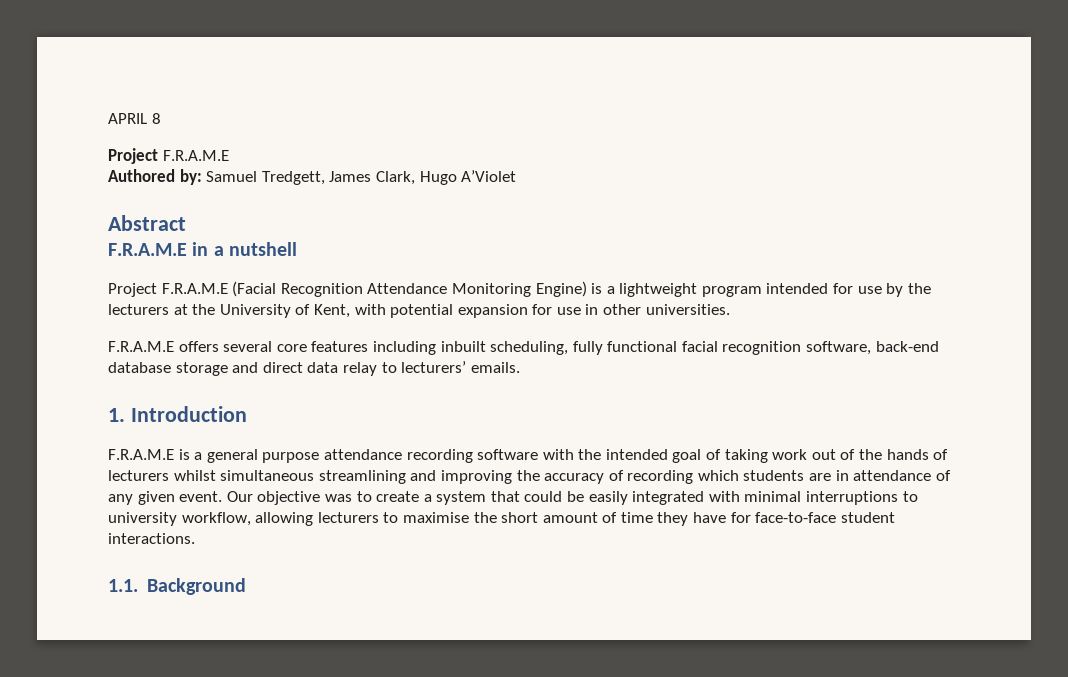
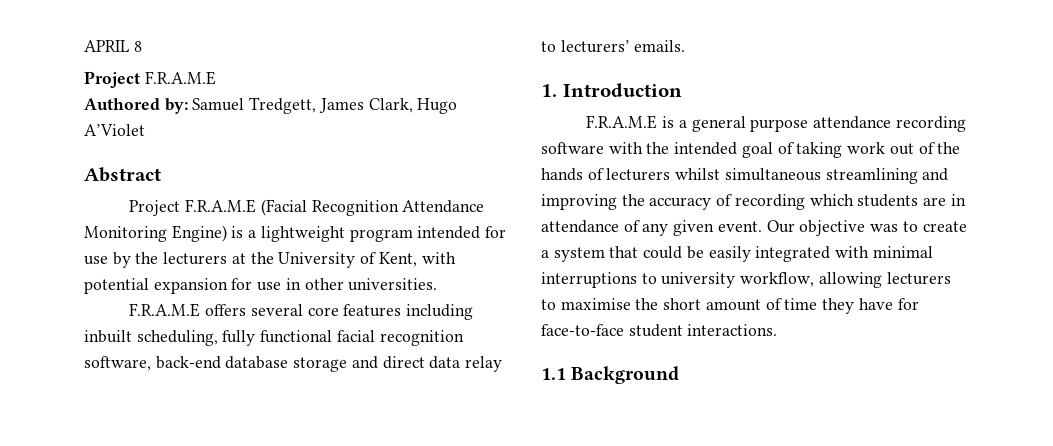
- F.R.A.M.E in a nutshell
- 1.1. Background
+ 1.1 Background

